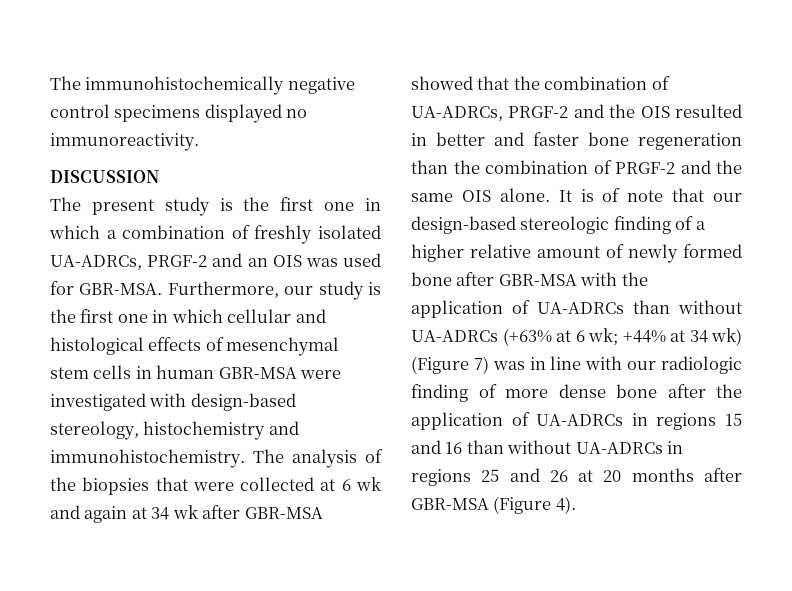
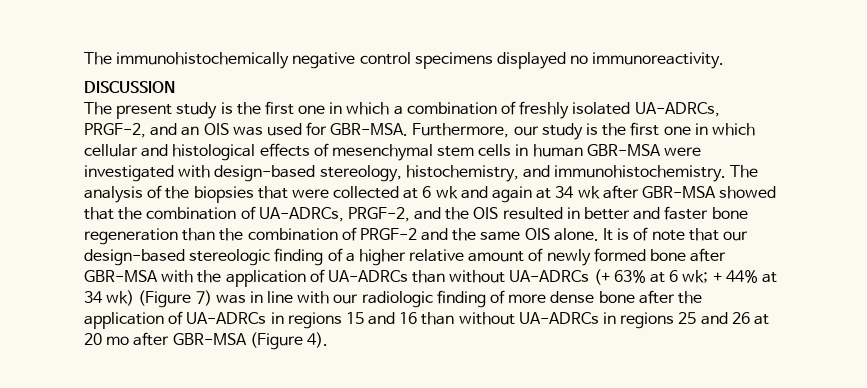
- The present study is the first one in which a combination of freshly isolated UA-ADRCs, PRGF-2 and an OIS was used for GBR-MSA.
+ The present study is the first one in which a combination of freshly isolated UA-ADRCs, PRGF-2, and an OIS was used for GBR-MSA.
- Furthermore, our study is the first one in which cellular and histological effects of mesenchymal stem cells in human GBR-MSA were investigated with design-based stereology, histochemistry and immunohistochemistry.
+ Furthermore, our study is the first one in which cellular and histological effects of mesenchymal stem cells in human GBR-MSA were investigated with design-based stereology, histochemistry, and immunohistochemistry.
- The analysis of the biopsies that were collected at 6 wk and again at 34 wk after GBR-MSA showed that the combination of UA-ADRCs, PRGF-2 and the OIS resulted in better and faster bone regeneration than the combination of PRGF-2 and the same OIS alone.
+ The analysis of the biopsies that were collected at 6 wk and again at 34 wk after GBR-MSA showed that the combination of UA-ADRCs, PRGF-2, and the OIS resulted in better and faster bone regeneration than the combination of PRGF-2 and the same OIS alone.
- It is of note that our design-based stereologic finding of a higher relative amount of newly formed bone after GBR-MSA with the application of UA-ADRCs than without UA-ADRCs (+63% at 6 wk;
+ It is of note that our design-based stereologic finding of a higher relative amount of newly formed bone after GBR-MSA with the application of UA-ADRCs than without UA-ADRCs (+ 63% at 6 wk;
- +44% at 34 wk) (Figure 7) was in line with our radiologic finding of more dense bone after the application of UA-ADRCs in regions 15 and 16 than without UA-ADRCs in regions 25 and 26 at 20 months after GBR-MSA (Figure 4).
+ + 44% at 34 wk) (Figure 7) was in line with our radiologic finding of more dense bone after the application of UA-ADRCs in regions 15 and 16 than without UA-ADRCs in regions 25 and 26 at 20 mo after GBR-MSA (Figure 4).

